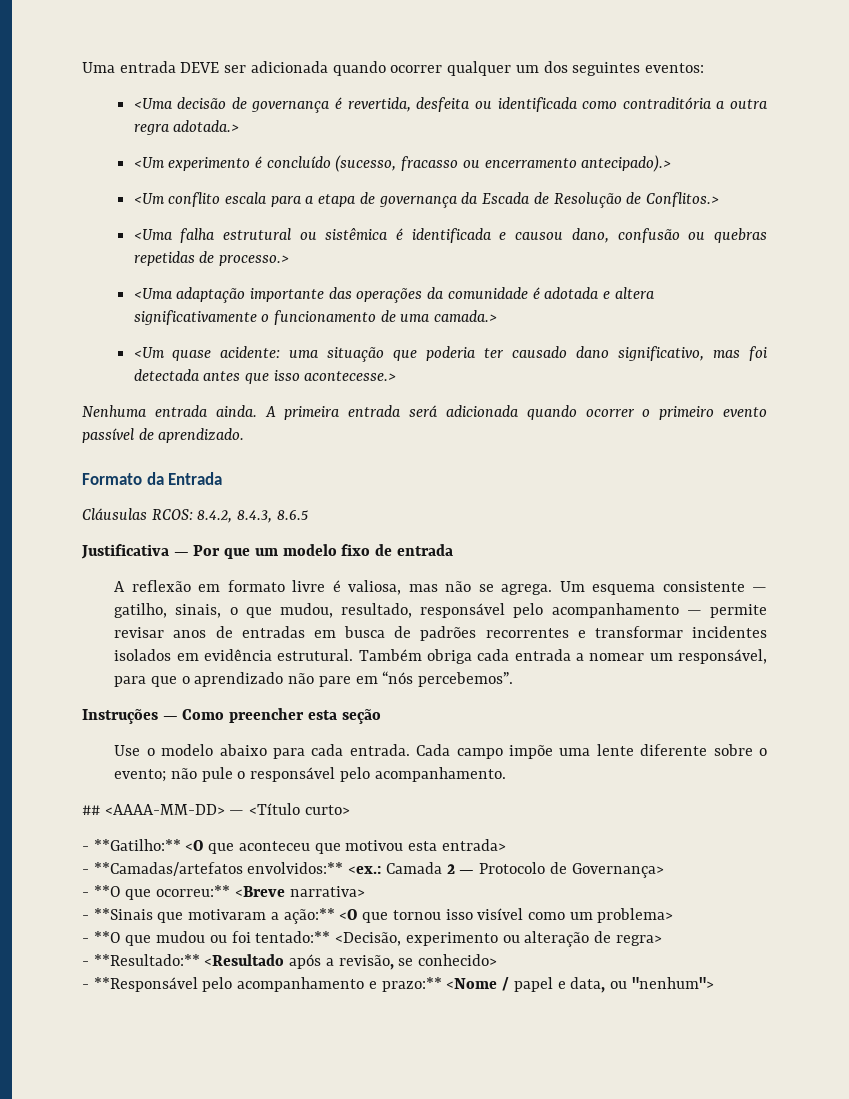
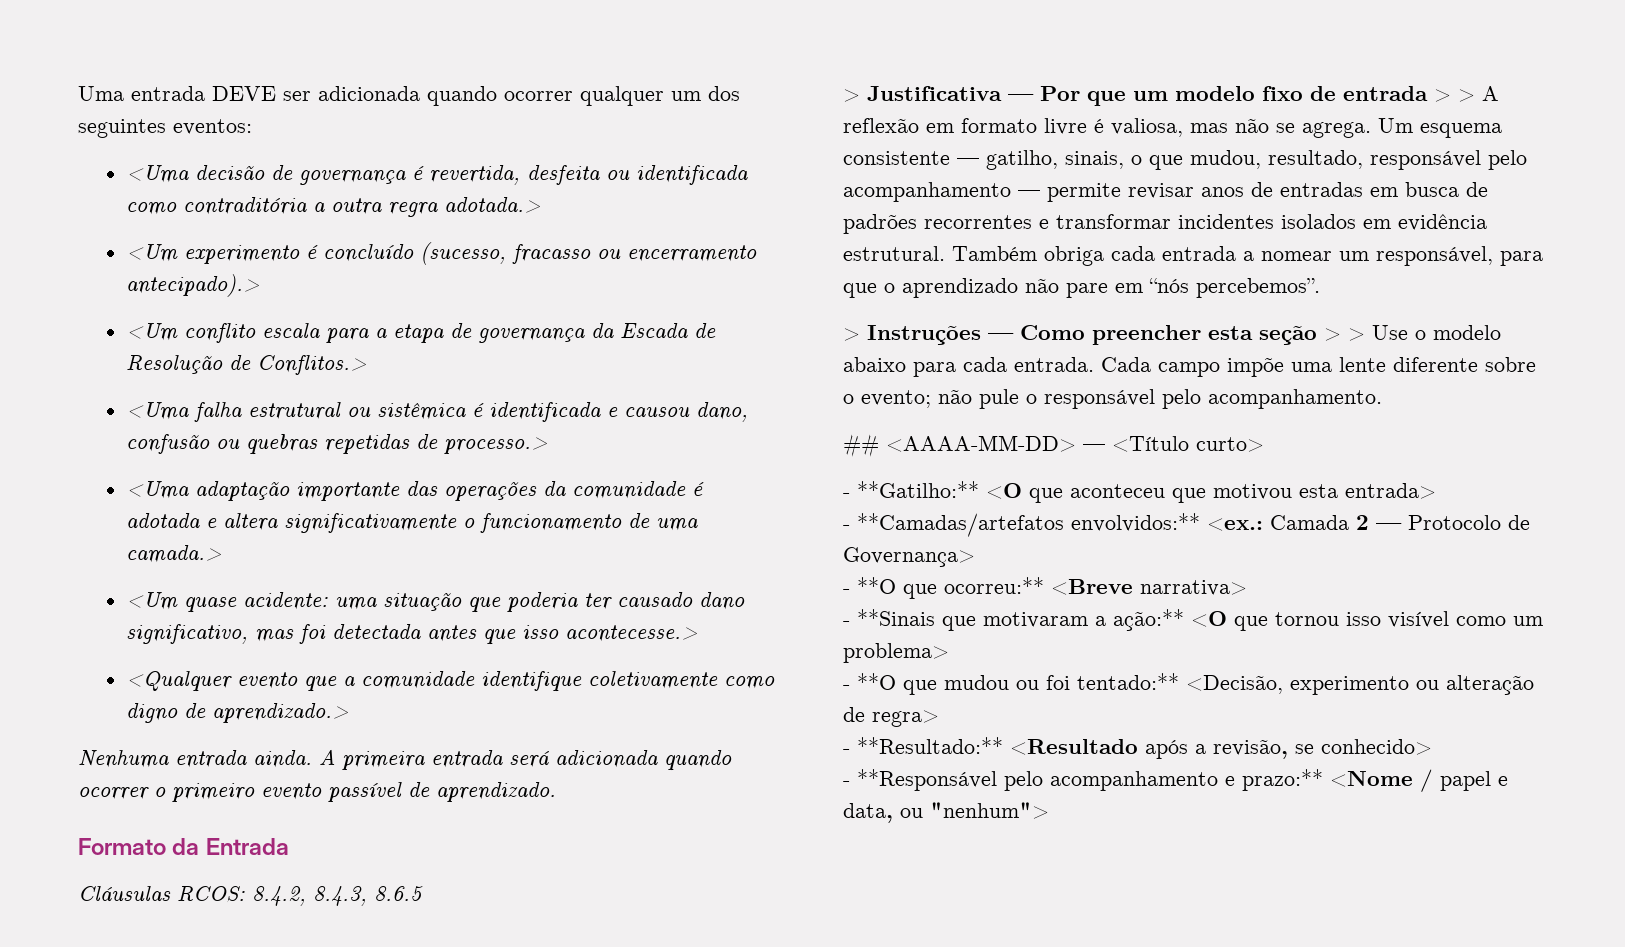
+ <Qualquer evento que a comunidade identifique coletivamente como digno de aprendizado.>
- Justificativa — Por que um modelo fixo de entrada
- A reflexão em formato livre é valiosa, mas não se agrega.
+ > Justificativa — Por que um modelo fixo de entrada > > A reflexão em formato livre é valiosa, mas não se agrega.
- Instruções — Como preencher esta seção
- Use o modelo abaixo para cada entrada.
+ > Instruções — Como preencher esta seção > > Use o modelo abaixo para cada entrada.

